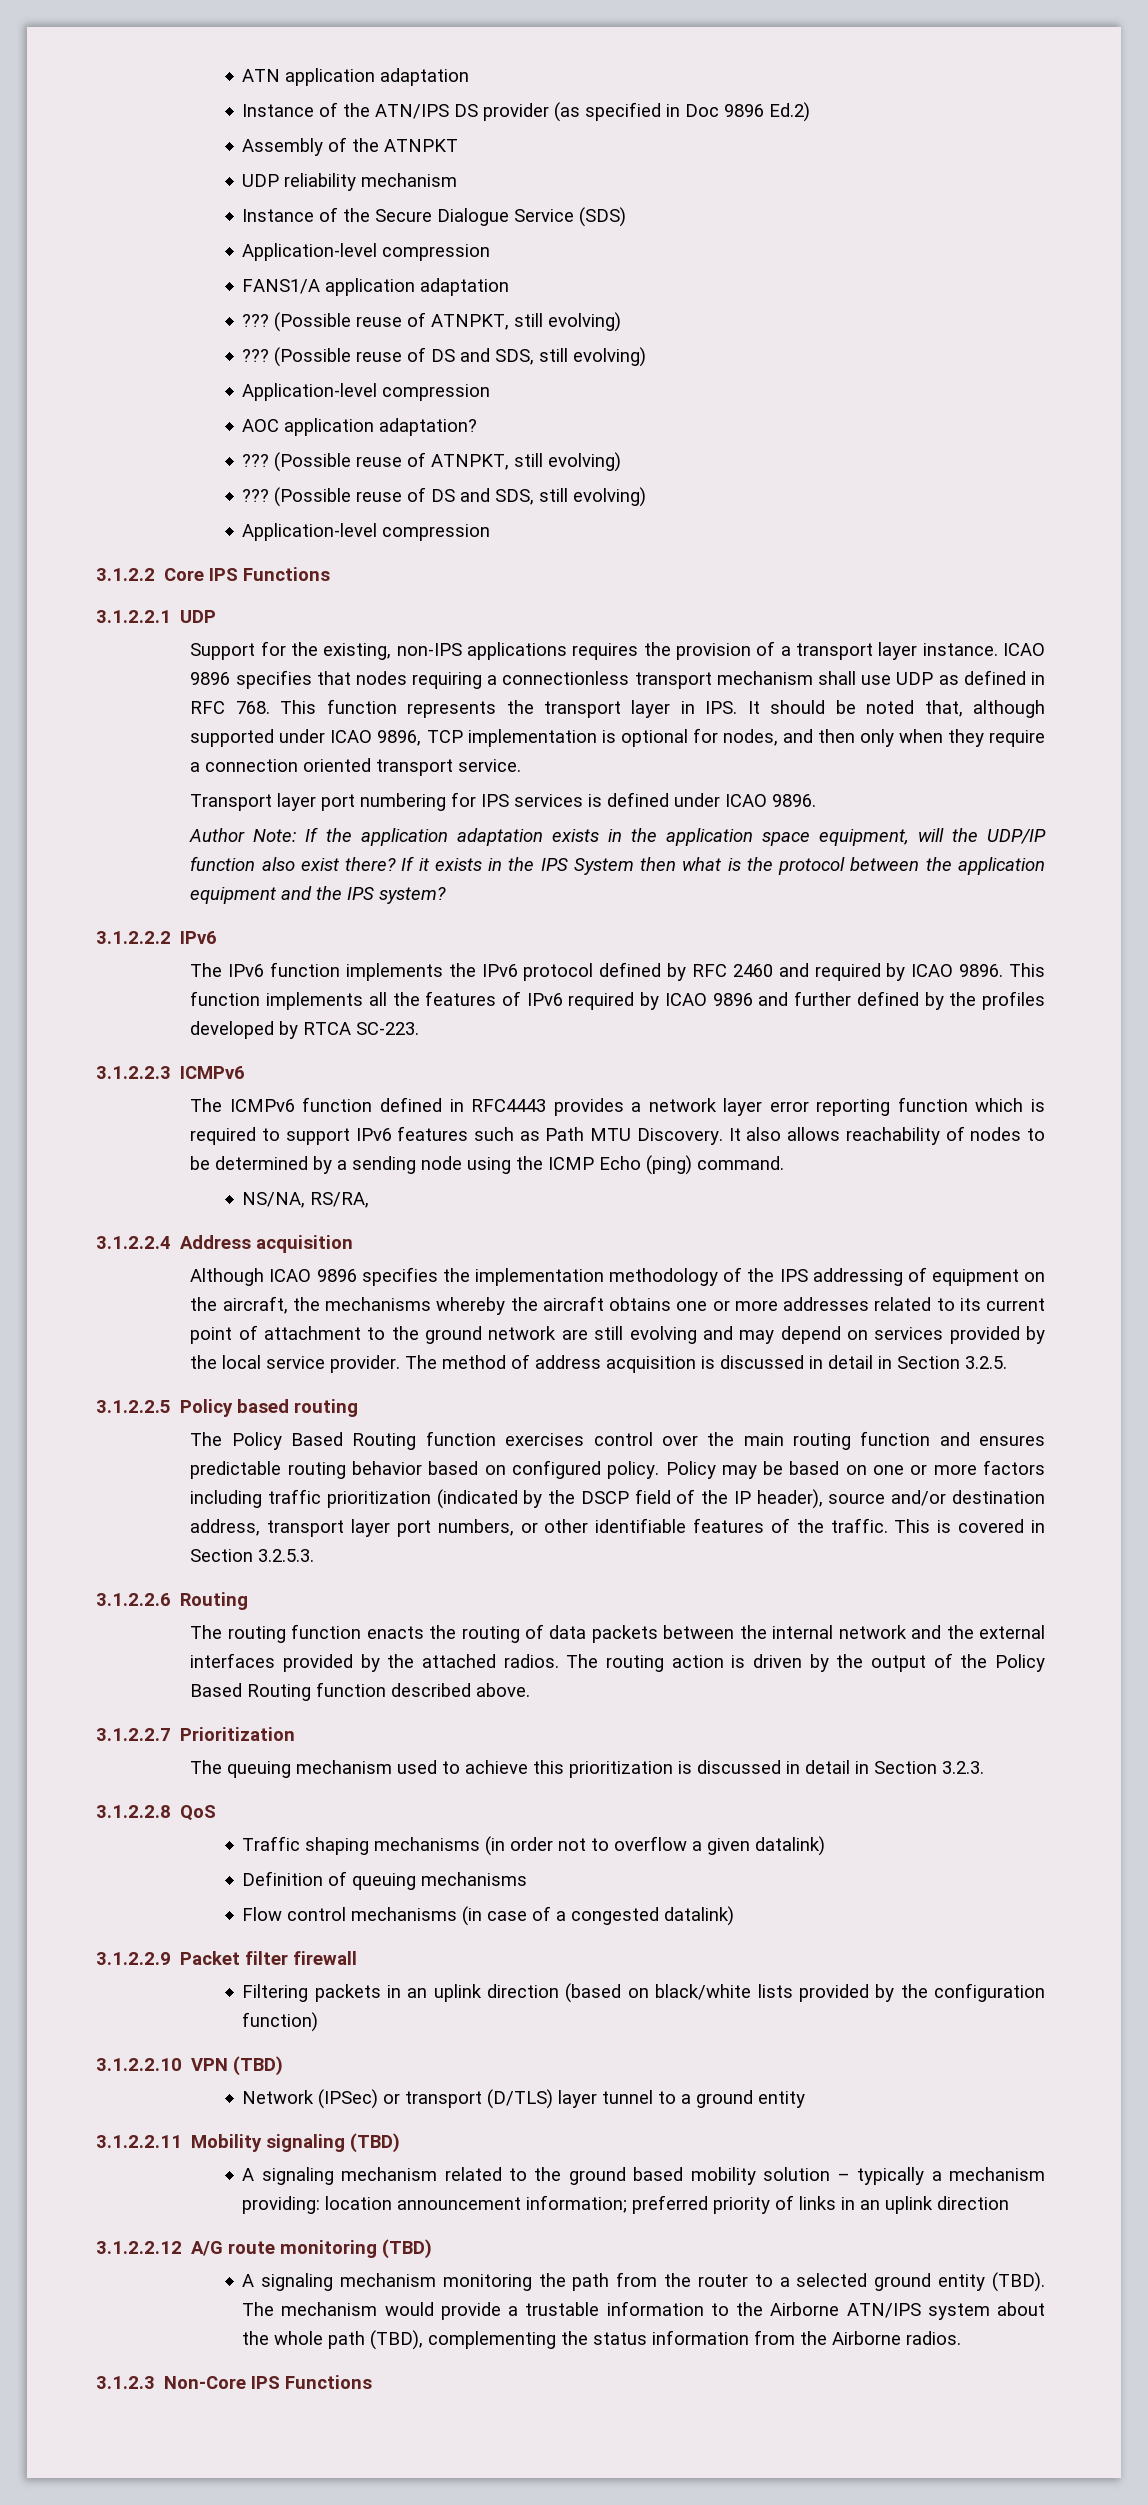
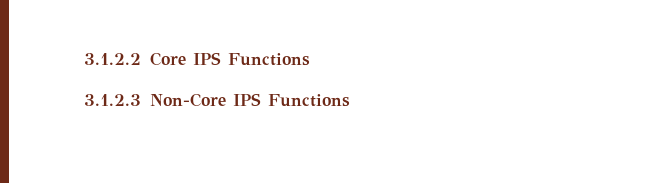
- ATN application adaptation
- Instance of the ATN/IPS DS provider (as specified in Doc 9896 Ed.2)
- Assembly of the ATNPKT
- UDP reliability mechanism
- Instance of the Secure Dialogue Service (SDS)
- Application-level compression
- FANS1/A application adaptation
- ??? (Possible reuse of ATNPKT, still evolving)
- ??? (Possible reuse of DS and SDS, still evolving)
- Application-level compression
- AOC application adaptation?
- ??? (Possible reuse of ATNPKT, still evolving)
- ??? (Possible reuse of DS and SDS, still evolving)
- Application-level compression
  3.1.2.2 Core IPS Functions
- 3.1.2.2.1 UDP
- Support for the existing, non-IPS applications requires the provision of a transport layer instance. ICAO 9896 specifies that nodes requiring a connectionless transport mechanism shall use UDP as defined in RFC 768. This function represents the transport layer in IPS. It should be noted that, although supported under ICAO 9896, TCP implementation is optional for nodes, and then only when they require a connection oriented transport service.
- Transport layer port numbering for IPS services is defined under ICAO 9896.
- Author Note: If the application adaptation exists in the application space equipment, will the UDP/IP function also exist there? If it exists in the IPS System then what is the protocol between the application equipment and the IPS system?
- 3.1.2.2.2 IPv6
- The IPv6 function implements the IPv6 protocol defined by RFC 2460 and required by ICAO 9896. This function implements all the features of IPv6 required by ICAO 9896 and further defined by the profiles developed by RTCA SC-223.
- 3.1.2.2.3 ICMPv6
- The ICMPv6 function defined in RFC4443 provides a network layer error reporting function which is required to support IPv6 features such as Path MTU Discovery. It also allows reachability of nodes to be determined by a sending node using the ICMP Echo (ping) command.
- NS/NA, RS/RA,
- 3.1.2.2.4 Address acquisition
- Although ICAO 9896 specifies the implementation methodology of the IPS addressing of equipment on the aircraft, the mechanisms whereby the aircraft obtains one or more addresses related to its current point of attachment to the ground network are still evolving and may depend on services provided by the local service provider. The method of address acquisition is discussed in detail in Section 3.2.5.
- 3.1.2.2.5 Policy based routing
- The Policy Based Routing function exercises control over the main routing function and ensures predictable routing behavior based on configured policy. Policy may be based on one or more factors including traffic prioritization (indicated by the DSCP field of the IP header), source and/or destination address, transport layer port numbers, or other identifiable features of the traffic. This is covered in Section 3.2.5.3.
- 3.1.2.2.6 Routing
- The routing function enacts the routing of data packets between the internal network and the external interfaces provided by the attached radios. The routing action is driven by the output of the Policy Based Routing function described above.
- 3.1.2.2.7 Prioritization
- The queuing mechanism used to achieve this prioritization is discussed in detail in Section 3.2.3.
- 3.1.2.2.8 QoS
- Traffic shaping mechanisms (in order not to overflow a given datalink)
- Definition of queuing mechanisms
- Flow control mechanisms (in case of a congested datalink)
- 3.1.2.2.9 Packet filter firewall
- Filtering packets in an uplink direction (based on black/white lists provided by the configuration function)
- 3.1.2.2.10 VPN (TBD)
- Network (IPSec) or transport (D/TLS) layer tunnel to a ground entity
- 3.1.2.2.11 Mobility signaling (TBD)
- A signaling mechanism related to the ground based mobility solution – typically a mechanism providing: location announcement information; preferred priority of links in an uplink direction
- 3.1.2.2.12 A/G route monitoring (TBD)
- A signaling mechanism monitoring the path from the router to a selected ground entity (TBD). The mechanism would provide a trustable information to the Airborne ATN/IPS system about the whole path (TBD), complementing the status information from the Airborne radios.

